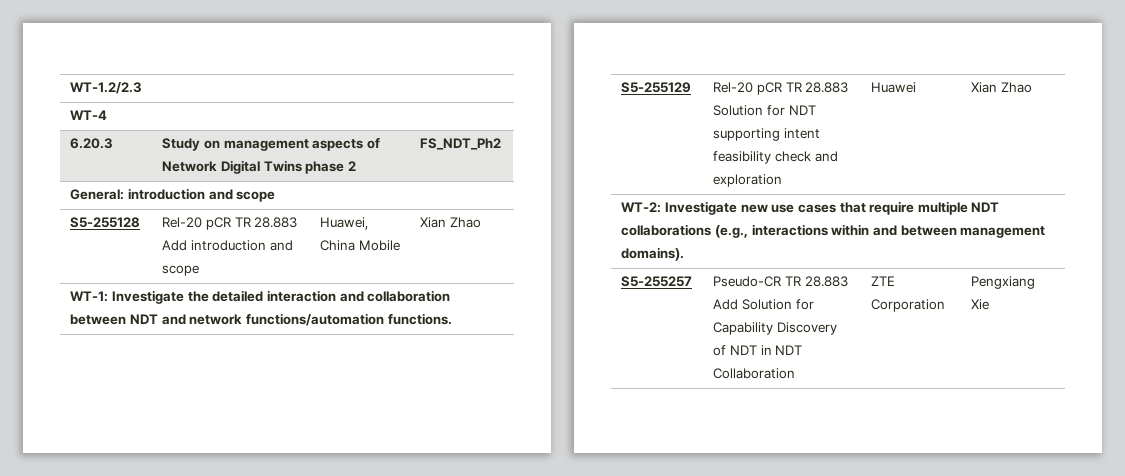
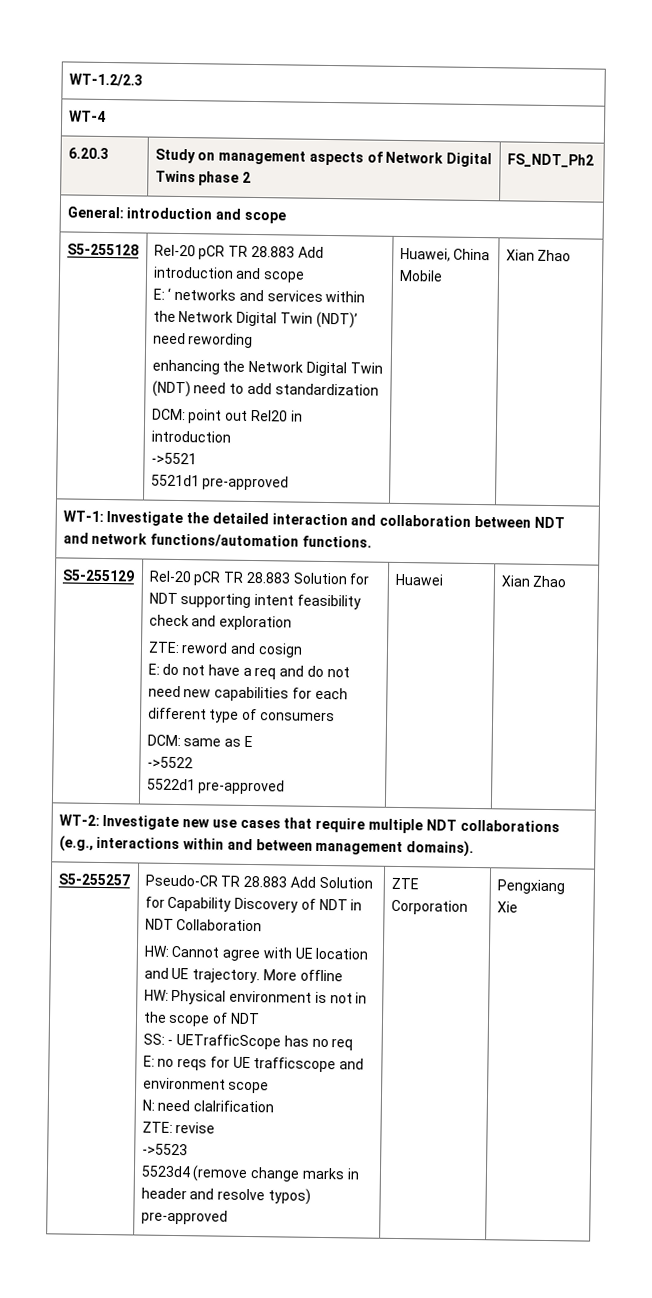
+ E: ‘ networks and services within the Network Digital Twin (NDT)’ need rewording
+ enhancing the Network Digital Twin (NDT) need to add standardization
+ DCM: point out Rel20 in introduction
+ ->5521
+ 5521d1 pre-approved
+ ZTE: reword and cosign
+ E: do not have a req and do not need new capabilities for each different type of consumers
+ DCM: same as E
+ ->5522
+ 5522d1 pre-approved
+ HW: Cannot agree with UE location and UE trajectory. More offline
+ HW: Physical environment is not in the scope of NDT
+ SS: - UETrafficScope has no req
+ E: no reqs for UE trafficscope and environment scope
+ N: need clalrification
+ ZTE: revise
+ ->5523
+ 5523d4 (remove change marks in header and resolve typos) pre-approved

